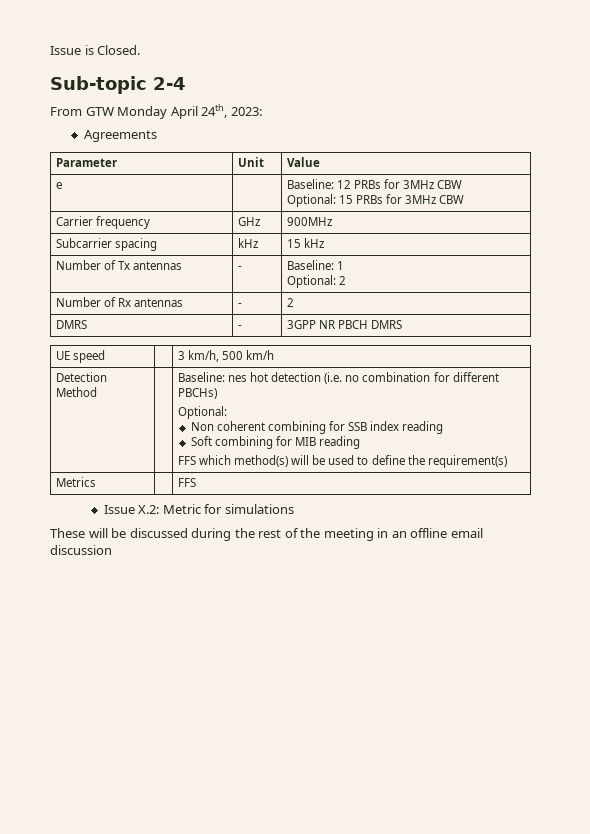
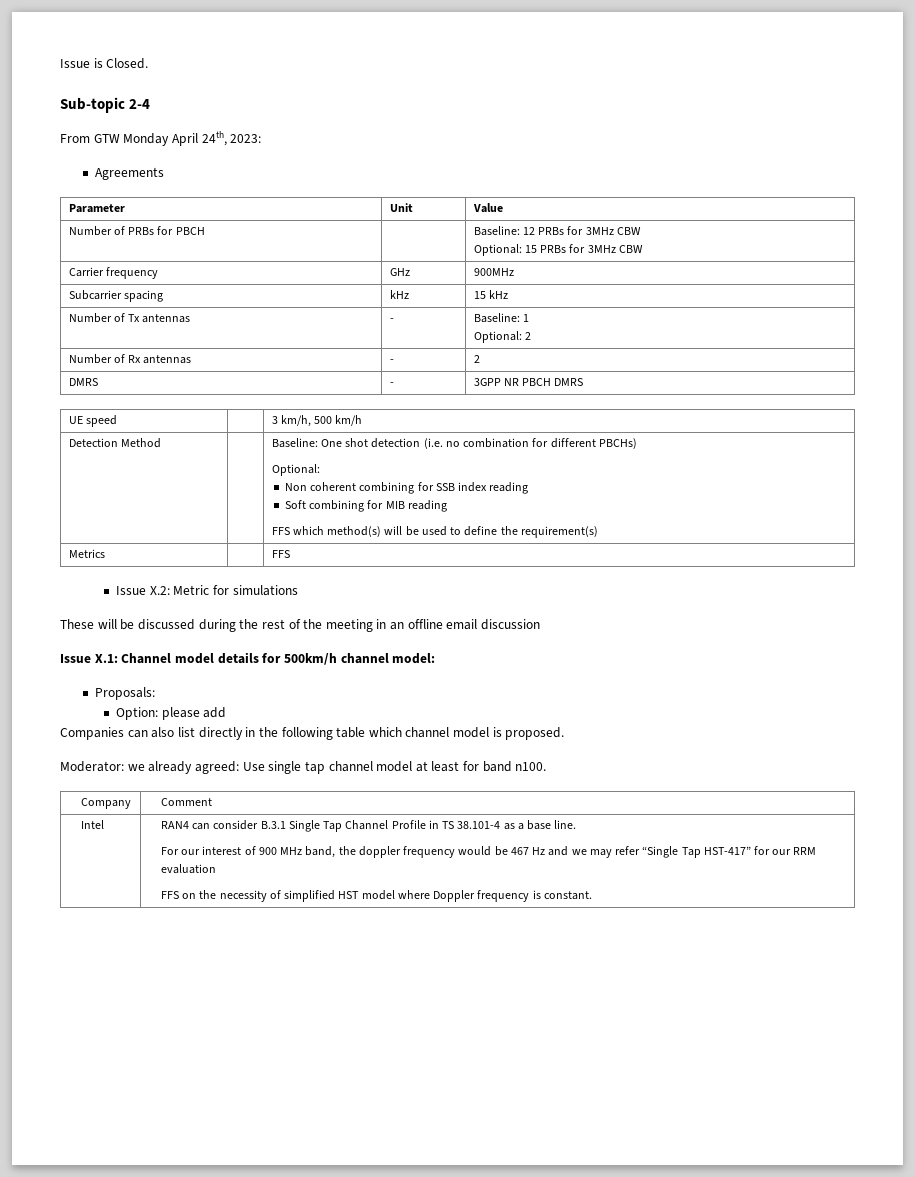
- e | | Baseline: 12 PRBs for 3MHz CBW
+ Number of PRBs for PBCH | | Baseline: 12 PRBs for 3MHz CBW
- Detection Method | | Baseline: nes hot detection (i.e. no combination for different PBCHs)
+ Detection Method | | Baseline: One shot detection (i.e. no combination for different PBCHs)
+ Issue X.1: Channel model details for 500km/h channel model:
+ Proposals:
+ Option: please add
+ Companies can also list directly in the following table which channel model is proposed.
+ Moderator: we already agreed: Use single tap channel model at least for band n100.
+ Company | Comment
+ Intel | RAN4 can consider B.3.1 Single Tap Channel Profile in TS 38.101-4 as a base line.
+ For our interest of 900 MHz band, the doppler frequency would be 467 Hz and we may refer “Single Tap HST-417” for our RRM evaluation
+ FFS on the necessity of simplified HST model where Doppler frequency is constant.

